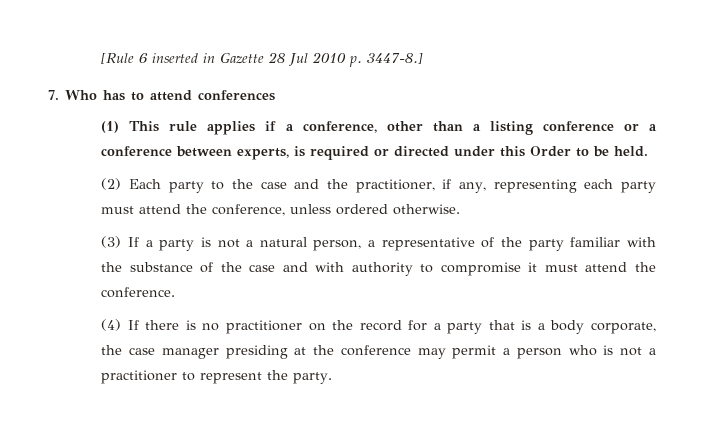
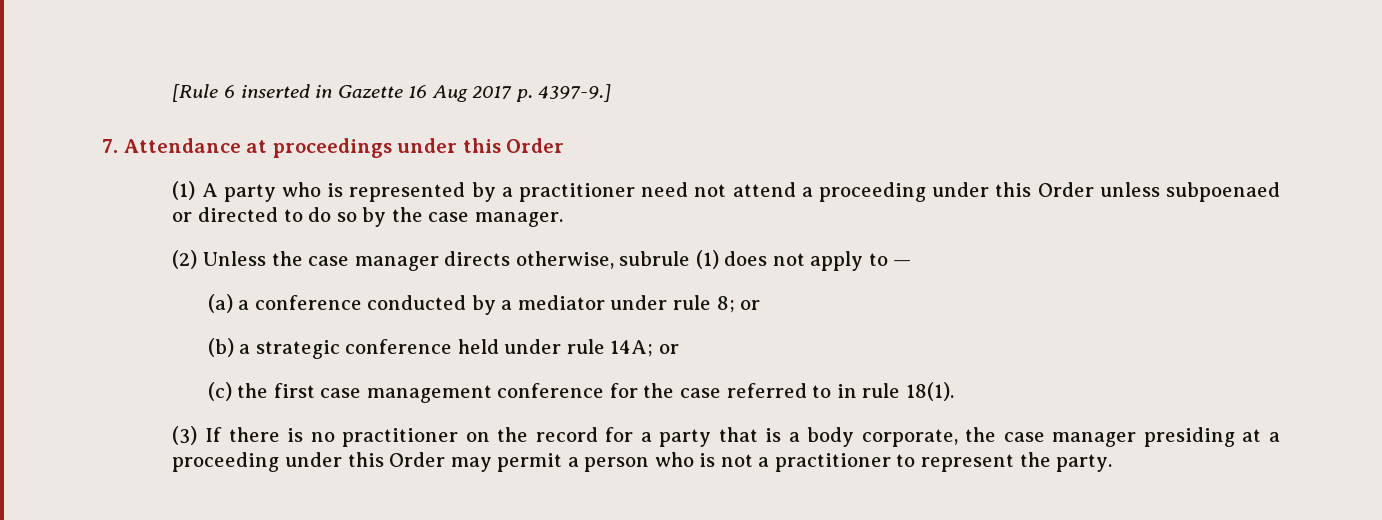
- [Rule 6 inserted in Gazette 28 Jul 2010 p. 3447-8.]
- 7. Who has to attend conferences
- (1) This rule applies if a conference, other than a listing conference or a conference between experts, is required or directed under this Order to be held.
- (2) Each party to the case and the practitioner, if any, representing each party must attend the conference, unless ordered otherwise.
- (3) If a party is not a natural person, a representative of the party familiar with the substance of the case and with authority to compromise it must attend the conference.
- (4) If there is no practitioner on the record for a party that is a body corporate, the case manager presiding at the conference may permit a person who is not a practitioner to represent the party.
+ [Rule 6 inserted in Gazette 16 Aug 2017 p. 4397-9.]
+ 7. Attendance at proceedings under this Order
+ (1) A party who is represented by a practitioner need not attend a proceeding under this Order unless subpoenaed or directed to do so by the case manager.
+ (2) Unless the case manager directs otherwise, subrule (1) does not apply to —
+ (a) a conference conducted by a mediator under rule 8; or
+ (b) a strategic conference held under rule 14A; or
+ (c) the first case management conference for the case referred to in rule 18(1).
+ (3) If there is no practitioner on the record for a party that is a body corporate, the case manager presiding at a proceeding under this Order may permit a person who is not a practitioner to represent the party.

